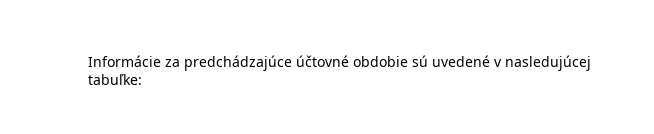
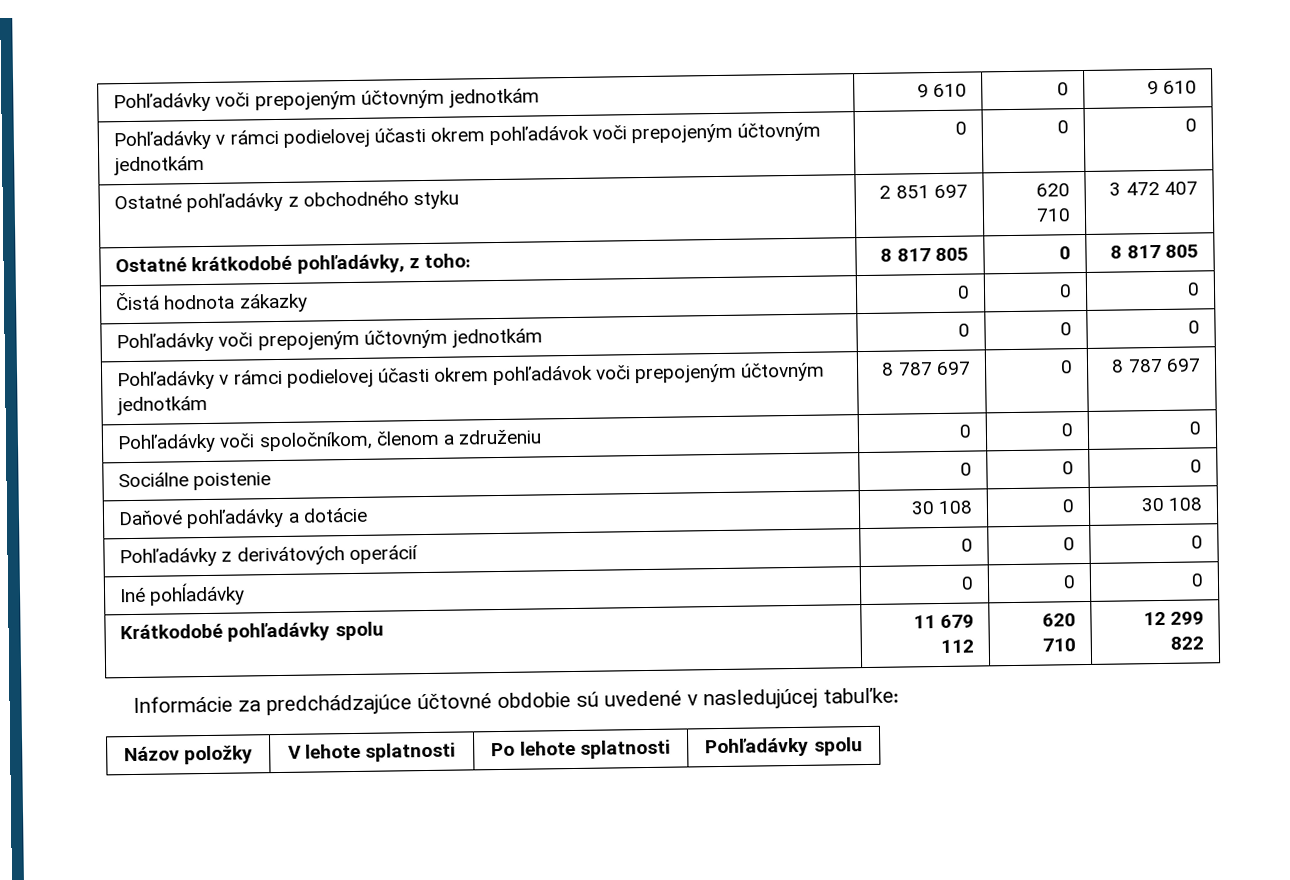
+ Pohľadávky voči prepojeným účtovným jednotkám | 9 610 | 0 | 9 610
+ Pohľadávky v rámci podielovej účasti okrem pohľadávok voči prepojeným účtovným jednotkám | 0 | 0 | 0
+ Ostatné pohľadávky z obchodného styku | 2 851 697 | 620 710 | 3 472 407
+ Ostatné krátkodobé pohľadávky, z toho: | 8 817 805 | 0 | 8 817 805
+ Čistá hodnota zákazky | 0 | 0 | 0
+ Pohľadávky voči prepojeným účtovným jednotkám | 0 | 0 | 0
+ Pohľadávky v rámci podielovej účasti okrem pohľadávok voči prepojeným účtovným jednotkám | 8 787 697 | 0 | 8 787 697
+ Pohľadávky voči spoločníkom, členom a združeniu | 0 | 0 | 0
+ Sociálne poistenie | 0 | 0 | 0
+ Daňové pohľadávky a dotácie | 30 108 | 0 | 30 108
+ Pohľadávky z derivátových operácií | 0 | 0 | 0
+ Iné pohĺadávky | 0 | 0 | 0
+ Krátkodobé pohľadávky spolu | 11 679 112 | 620 710 | 12 299 822
+ Názov položky | V lehote splatnosti | Po lehote splatnosti | Pohľadávky spolu

